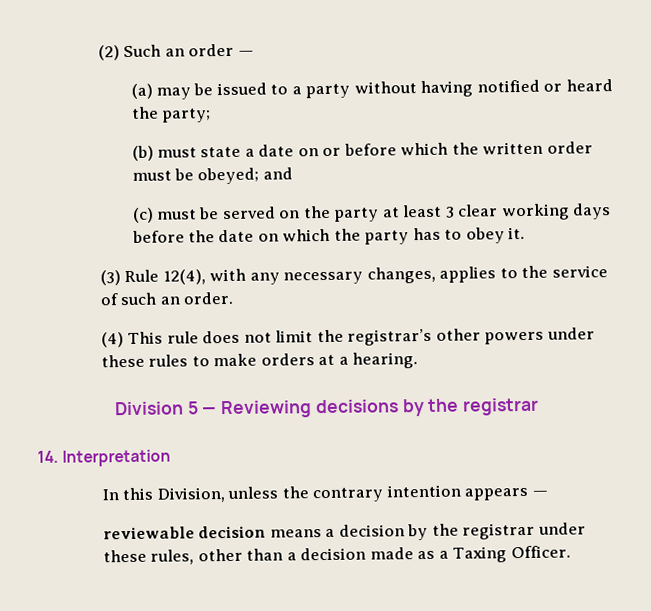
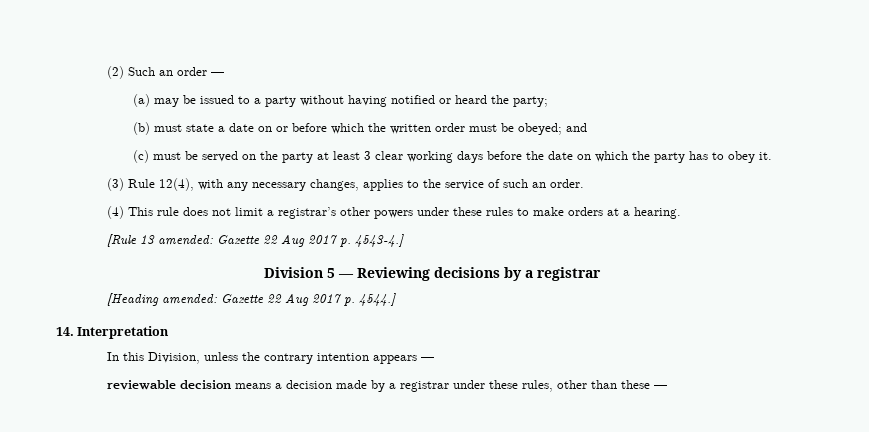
- (4) This rule does not limit the registrar’s other powers under these rules to make orders at a hearing.
+ (4) This rule does not limit a registrar’s other powers under these rules to make orders at a hearing.
+ [Rule 13 amended: Gazette 22 Aug 2017 p. 4543-4.]
- Division 5 — Reviewing decisions by the registrar
+ Division 5 — Reviewing decisions by a registrar
+ [Heading amended: Gazette 22 Aug 2017 p. 4544.]
- reviewable decision means a decision by the registrar under these rules, other than a decision made as a Taxing Officer.
+ reviewable decision means a decision made by a registrar under these rules, other than these —

